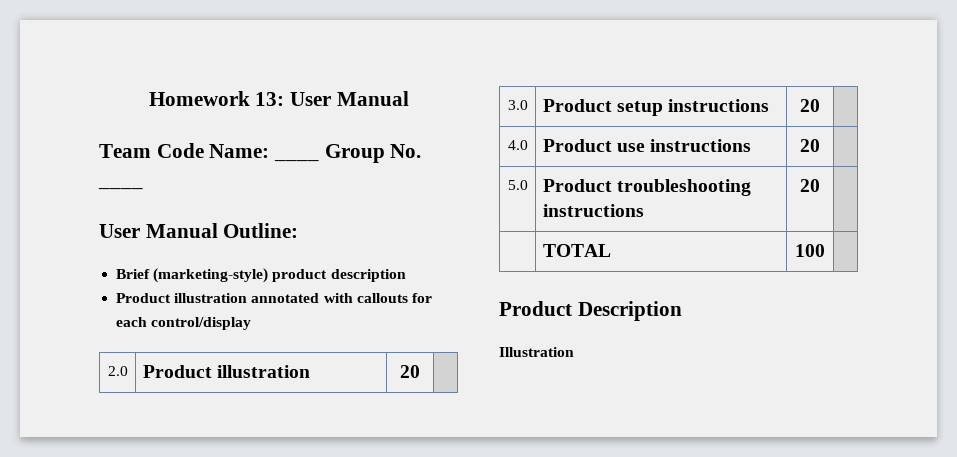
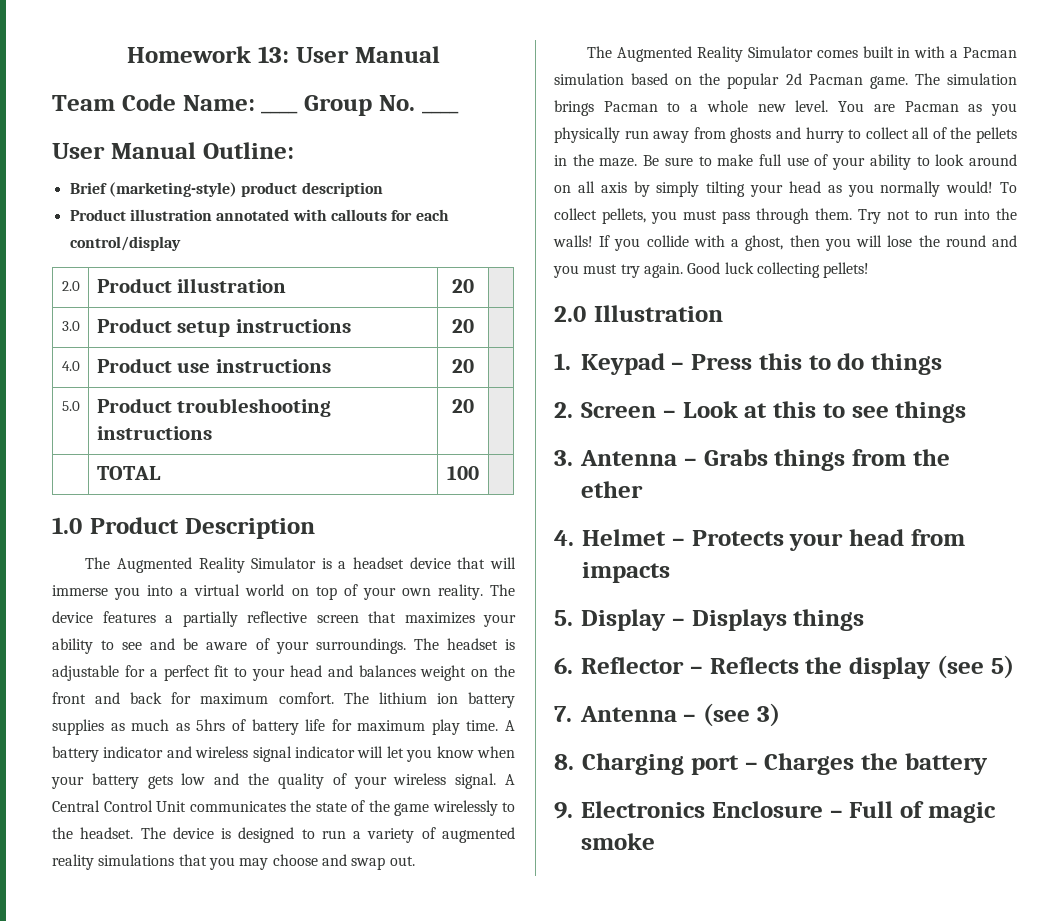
- Product Description
+ 1.0 Product Description
- Illustration
+ The Augmented Reality Simulator is a headset device that will immerse you into a virtual world on top of your own reality. The device features a partially reflective screen that maximizes your ability to see and be aware of your surroundings. The headset is adjustable for a perfect fit to your head and balances weight on the front and back for maximum comfort. The lithium ion battery supplies as much as 5hrs of battery life for maximum play time. A battery indicator and wireless signal indicator will let you know when your battery gets low and the quality of your wireless signal. A Central Control Unit communicates the state of the game wirelessly to the headset. The device is designed to run a variety of augmented reality simulations that you may choose and swap out.
+ The Augmented Reality Simulator comes built in with a Pacman simulation based on the popular 2d Pacman game. The simulation brings Pacman to a whole new level. You are Pacman as you physically run away from ghosts and hurry to collect all of the pellets in the maze. Be sure to make full use of your ability to look around on all axis by simply tilting your head as you normally would! To collect pellets, you must pass through them. Try not to run into the walls! If you collide with a ghost, then you will lose the round and you must try again. Good luck collecting pellets!
+ 2.0 Illustration
+ 1. Keypad – Press this to do things
+ 2. Screen – Look at this to see things
+ 3. Antenna – Grabs things from the ether
+ 4. Helmet – Protects your head from impacts
+ 5. Display – Displays things
+ 6. Reflector – Reflects the display (see 5)
+ 7. Antenna – (see 3)
+ 8. Charging port – Charges the battery
+ 9. Electronics Enclosure – Full of magic smoke

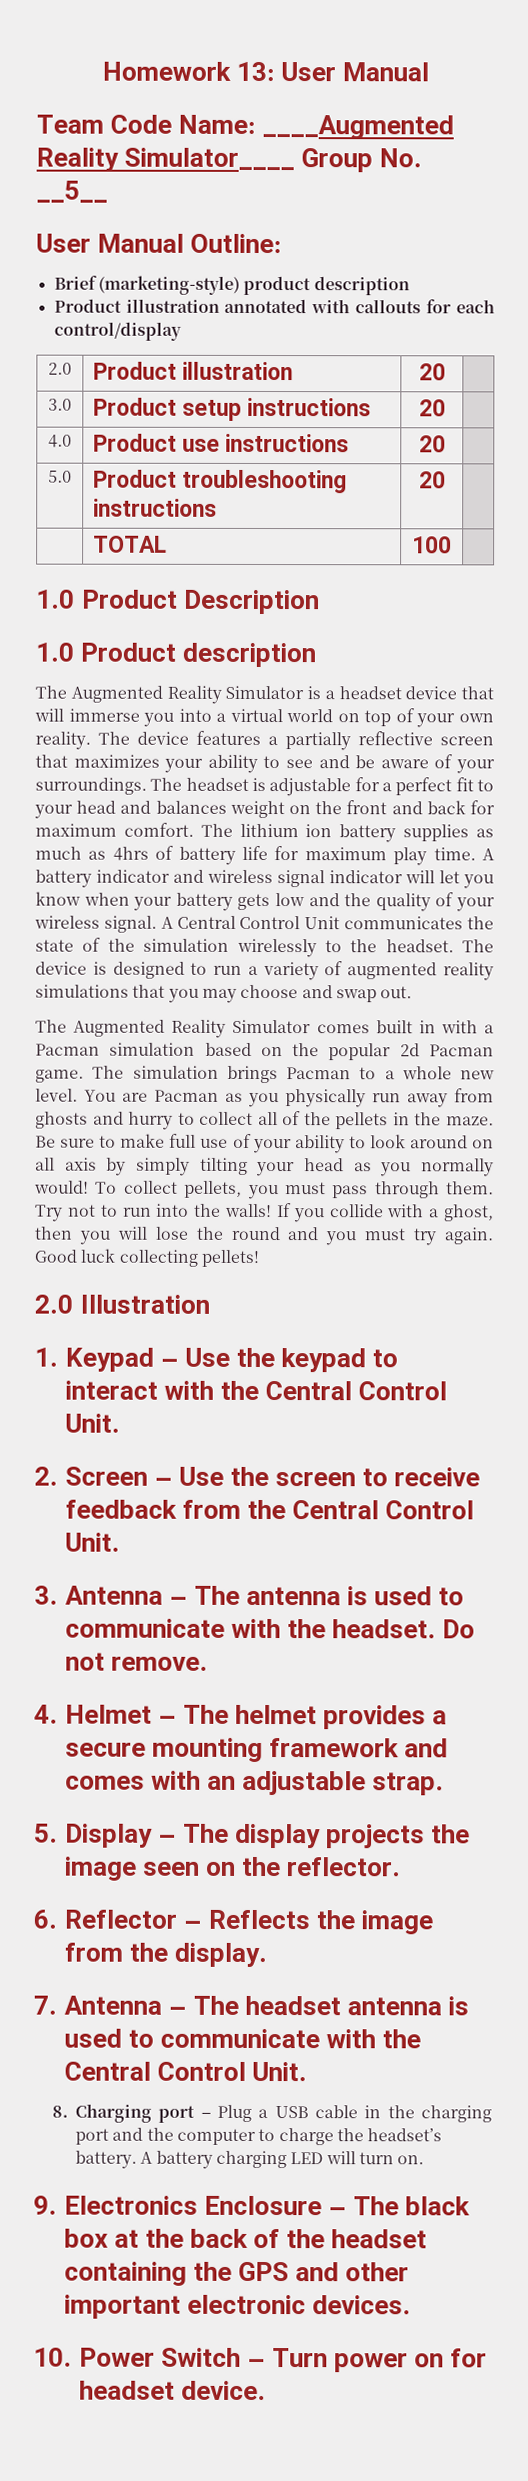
- Team Code Name: ____ Group No. ____
+ Team Code Name: ____Augmented Reality Simulator____ Group No. __5__
+ 1.0 Product description
- The lithium ion battery supplies as much as 5hrs of battery life for maximum play time.
+ The lithium ion battery supplies as much as 4hrs of battery life for maximum play time.
- A Central Control Unit communicates the state of the game wirelessly to the headset.
+ A Central Control Unit communicates the state of the simulation wirelessly to the headset.
- 1. Keypad – Press this to do things
- 2. Screen – Look at this to see things
- 3. Antenna – Grabs things from the ether
- 4. Helmet – Protects your head from impacts
- 5. Display – Displays things
+ 1. Keypad – Use the keypad to interact with the Central Control Unit.
+ 2. Screen – Use the screen to receive feedback from the Central Control Unit.
+ 3. Antenna – The antenna is used to communicate with the headset. Do not remove.
+ 4. Helmet – The helmet provides a secure mounting framework and comes with an adjustable strap.
+ 5. Display – The display projects the image seen on the reflector.
- 6. Reflector – Reflects the display (see 5)
+ 6. Reflector – Reflects the image from the display.
- 7. Antenna – (see 3)
- 8. Charging port – Charges the battery
- 9. Electronics Enclosure – Full of magic smoke
+ 7. Antenna – The headset antenna is used to communicate with the Central Control Unit.
+ 8. Charging port – Plug a USB cable in the charging port and the computer to charge the headset’s battery. A battery charging LED will turn on.
+ 9. Electronics Enclosure – The black box at the back of the headset containing the GPS and other important electronic devices.
+ 10. Power Switch – Turn power on for headset device.

